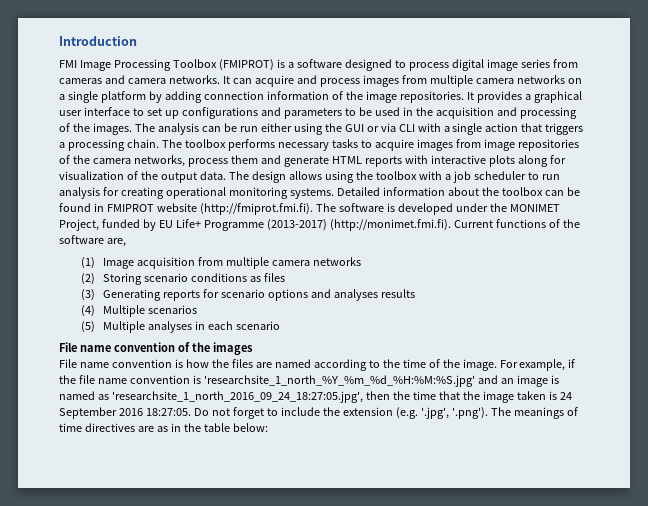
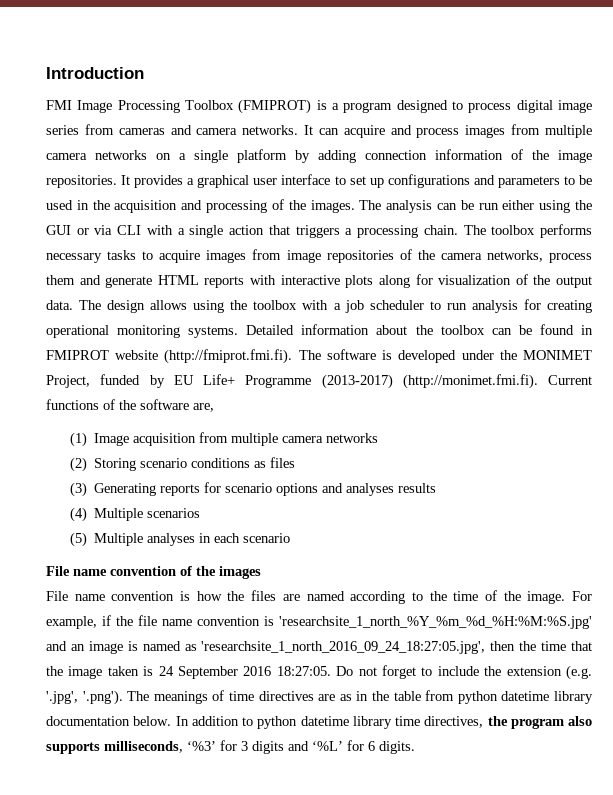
- FMI Image Processing Toolbox (FMIPROT) is a software designed to process digital image series from cameras and camera networks.
+ FMI Image Processing Toolbox (FMIPROT) is a program designed to process digital image series from cameras and camera networks.
- Do not forget to include the extension (e.g. '.jpg', '.png'). The meanings of time directives are as in the table below:
+ Do not forget to include the extension (e.g. '.jpg', '.png'). The meanings of time directives are as in the table from python datetime library documentation below. In addition to python datetime library time directives, the program also supports milliseconds, ‘%3’ for 3 digits and ‘%L’ for 6 digits.

